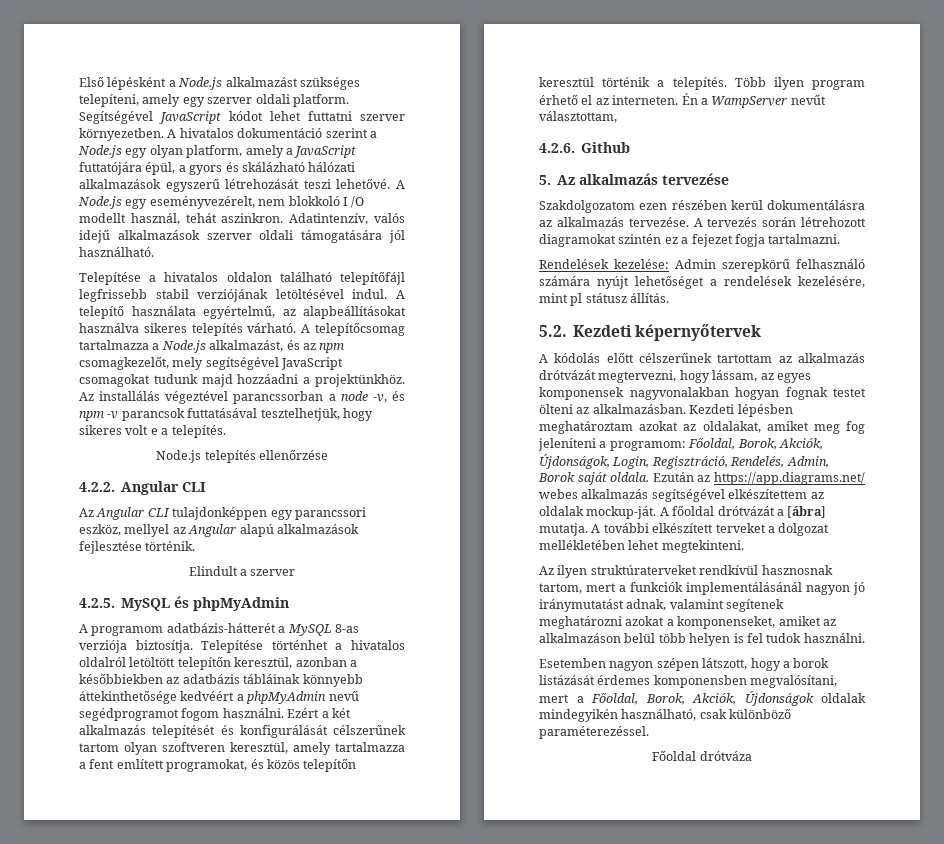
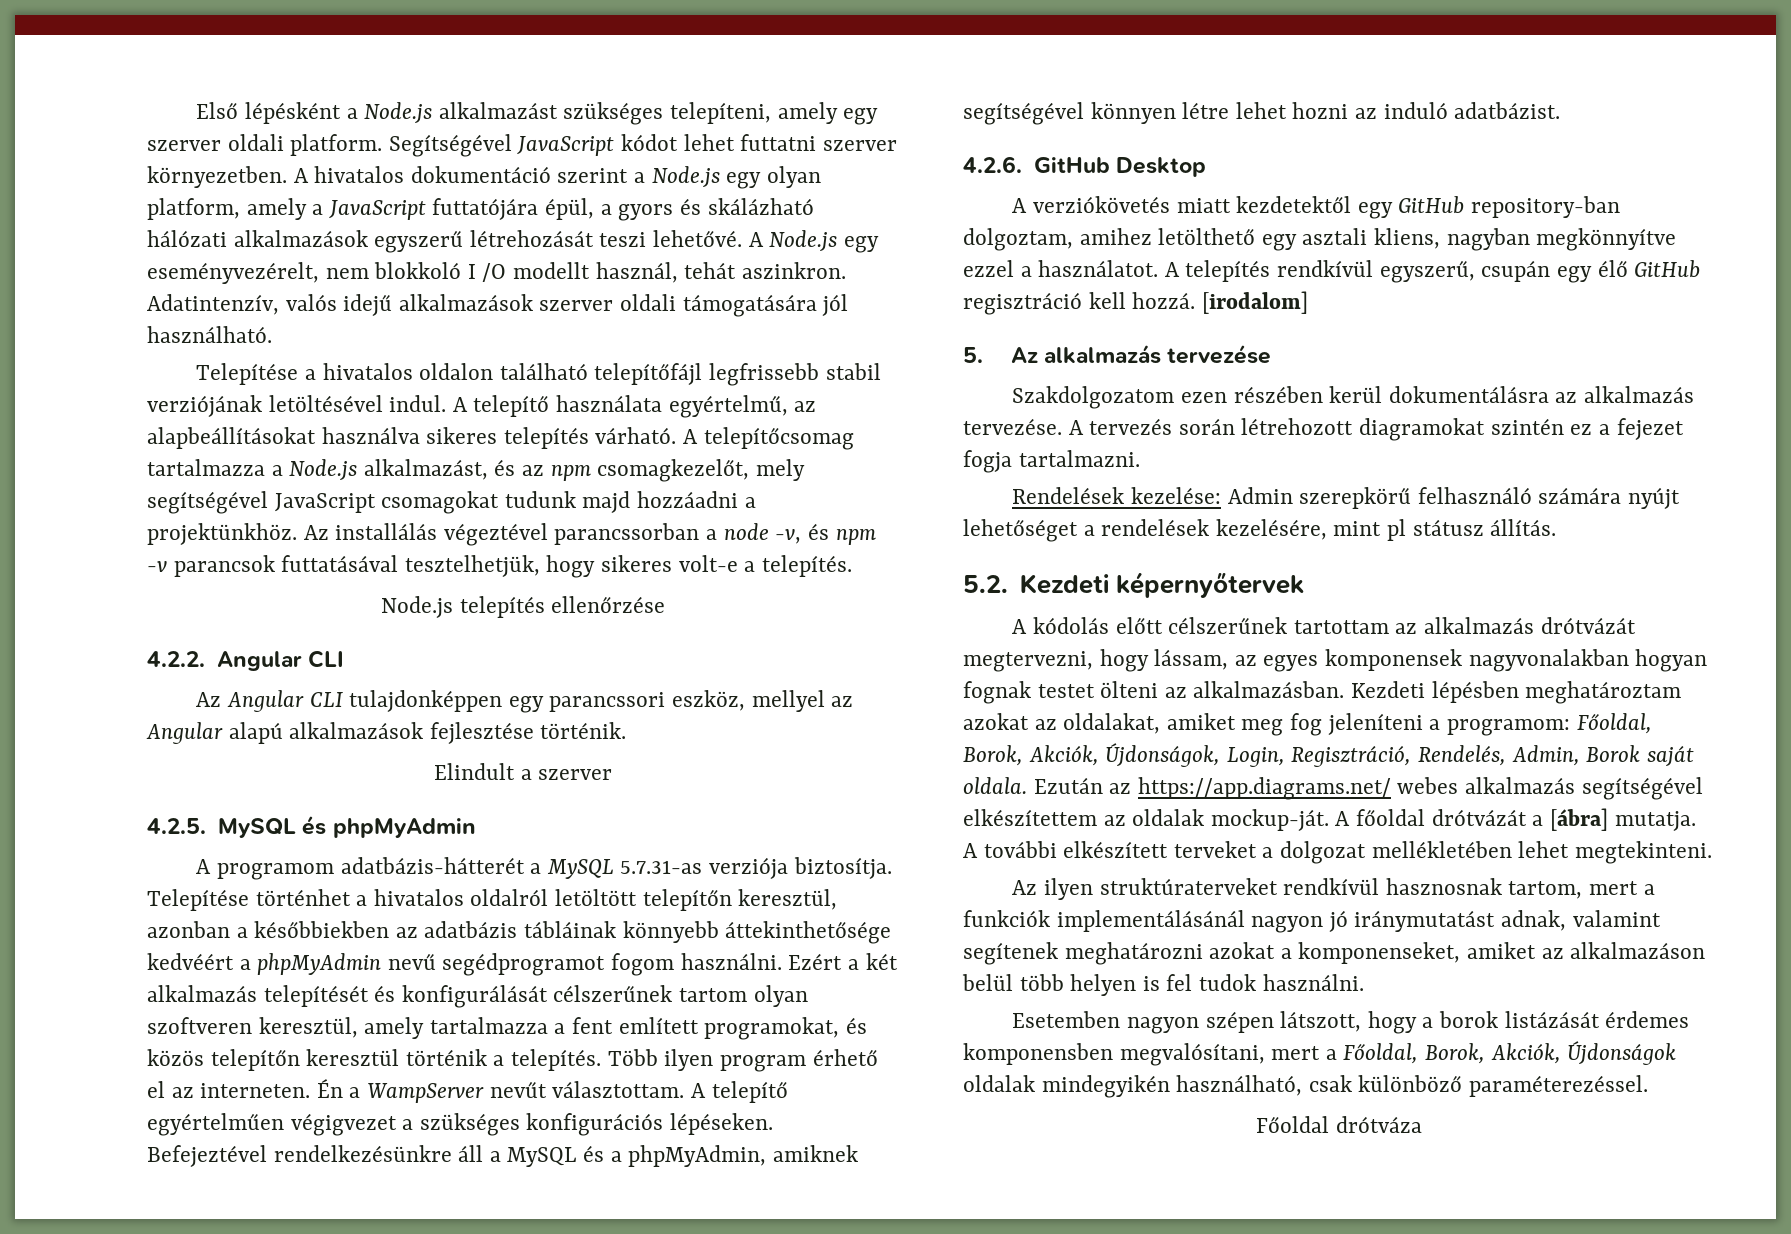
- Az installálás végeztével parancssorban a node -v, és npm -v parancsok futtatásával tesztelhetjük, hogy sikeres volt e a telepítés.
+ Az installálás végeztével parancssorban a node -v, és npm -v parancsok futtatásával tesztelhetjük, hogy sikeres volt-e a telepítés.
- A programom adatbázis-hátterét a MySQL 8-as verziója biztosítja.
+ A programom adatbázis-hátterét a MySQL 5.7.31-as verziója biztosítja.
- Én a WampServer nevűt választottam,
- 4.2.6. Github
+ Én a WampServer nevűt választottam. A telepítő egyértelműen végigvezet a szükséges konfigurációs lépéseken. Befejeztével rendelkezésünkre áll a MySQL és a phpMyAdmin, amiknek segítségével könnyen létre lehet hozni az induló adatbázist.
+ 4.2.6. GitHub Desktop
+ A verziókövetés miatt kezdetektől egy GitHub repository-ban dolgoztam, amihez letölthető egy asztali kliens, nagyban megkönnyítve ezzel a használatot. A telepítés rendkívül egyszerű, csupán egy élő GitHub regisztráció kell hozzá. [irodalom]

